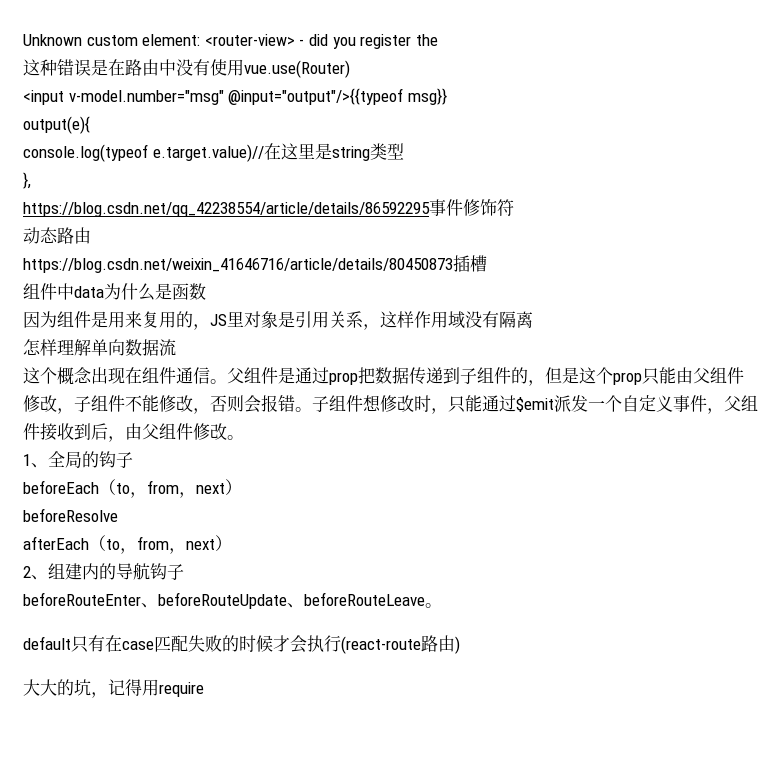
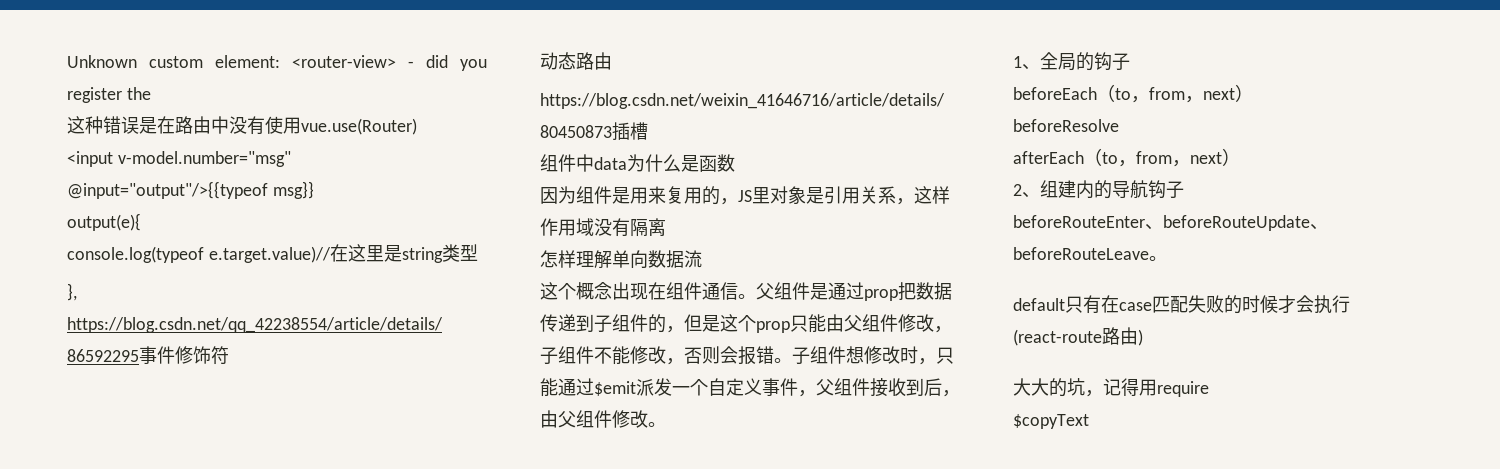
+ $copyText

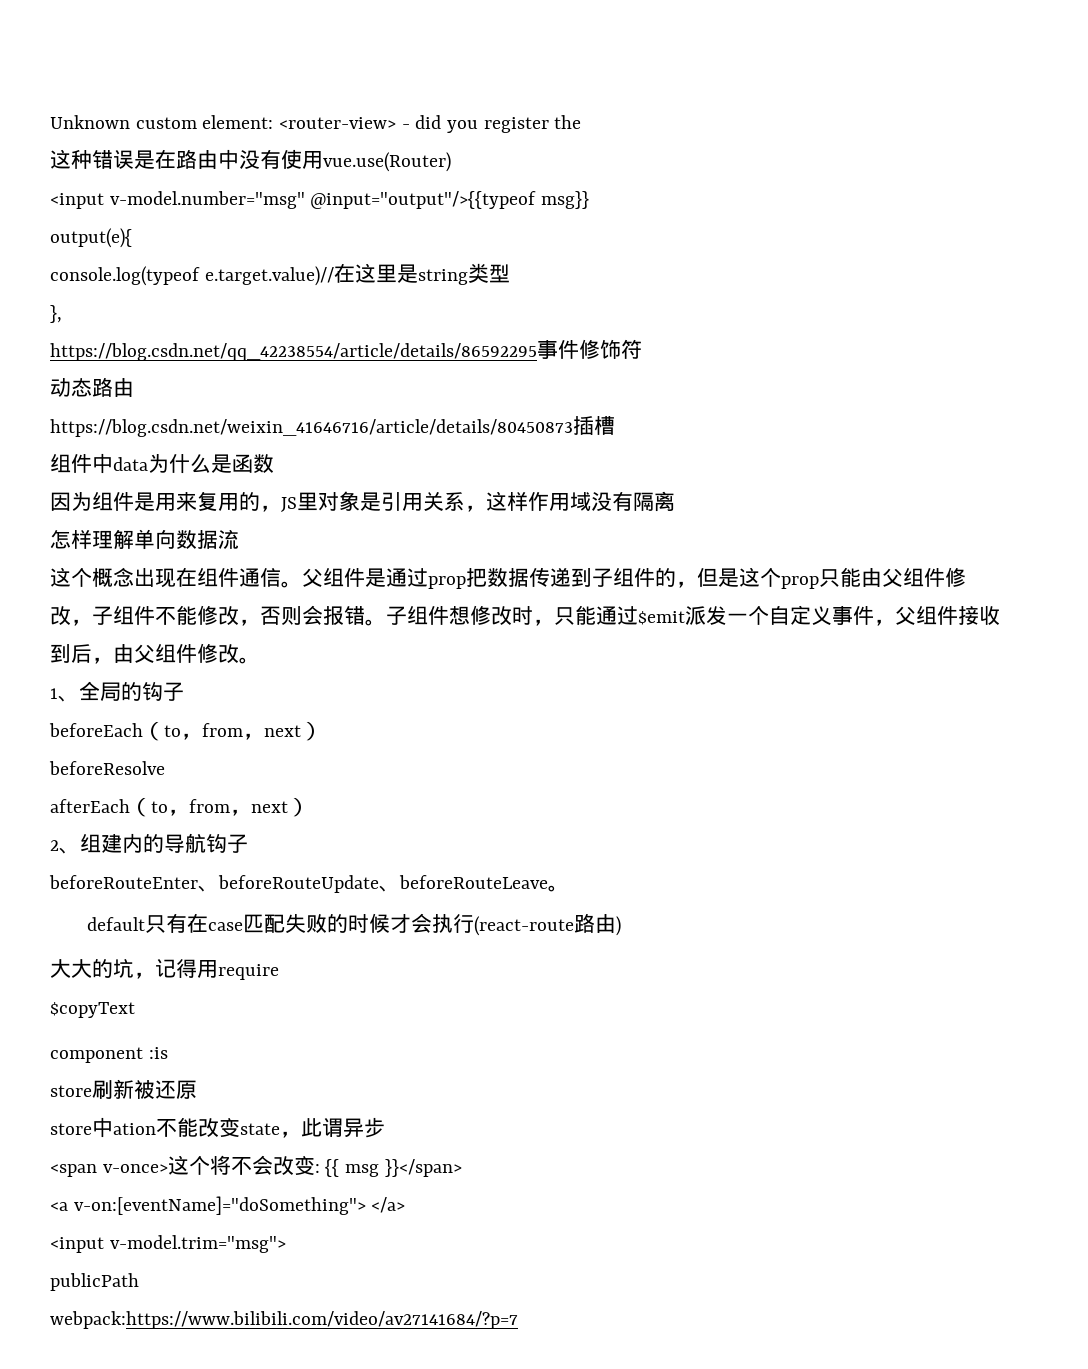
+ component :is
+ store刷新被还原
+ store中ation不能改变state，此谓异步
+ <span v-once>这个将不会改变: {{ msg }}</span>
+ <a v-on:[eventName]="doSomething"> </a>
+ <input v-model.trim="msg">
+ publicPath
+ webpack:https://www.bilibili.com/video/av27141684/?p=7

